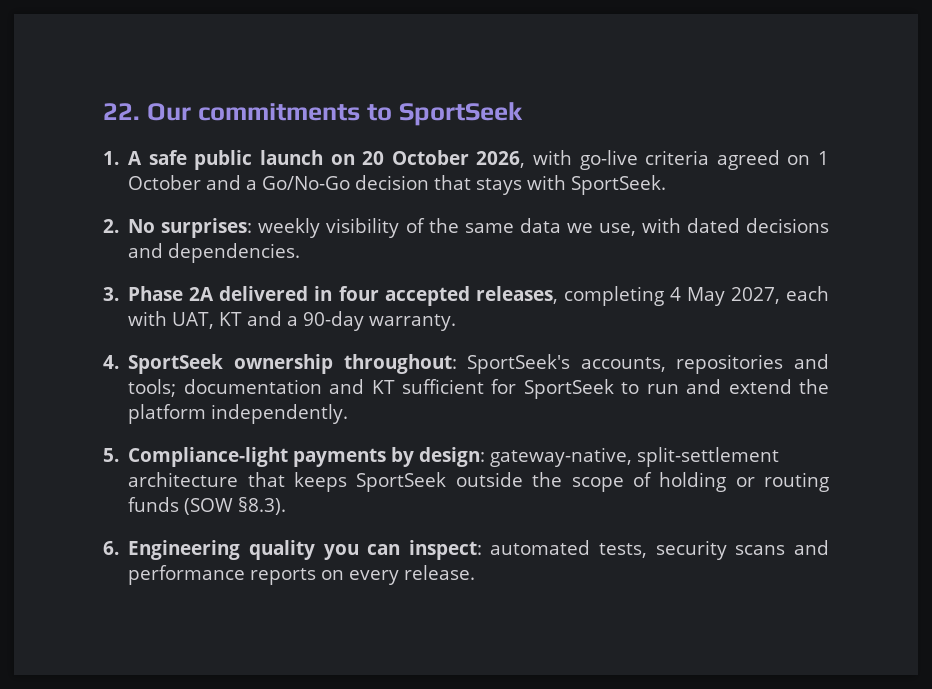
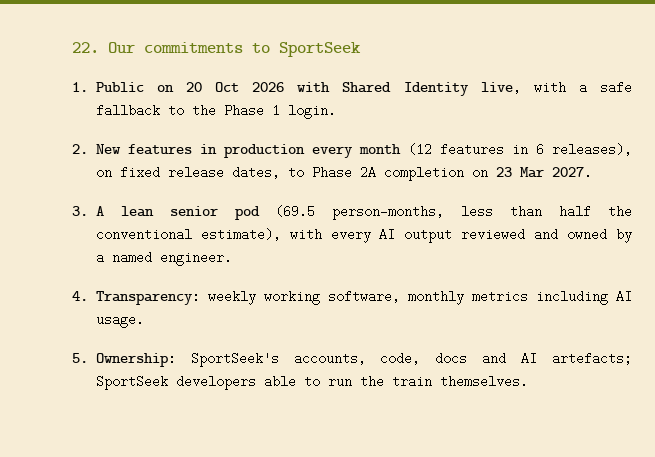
- 1. A safe public launch on 20 October 2026, with go-live criteria agreed on 1 October and a Go/No-Go decision that stays with SportSeek.
- 2. No surprises: weekly visibility of the same data we use, with dated decisions and dependencies.
- 3. Phase 2A delivered in four accepted releases, completing 4 May 2027, each with UAT, KT and a 90-day warranty.
- 4. SportSeek ownership throughout: SportSeek's accounts, repositories and tools; documentation and KT sufficient for SportSeek to run and extend the platform independently.
- 5. Compliance-light payments by design: gateway-native, split-settlement architecture that keeps SportSeek outside the scope of holding or routing funds (SOW §8.3).
- 6. Engineering quality you can inspect: automated tests, security scans and performance reports on every release.
+ 1. Public on 20 Oct 2026 with Shared Identity live, with a safe fallback to the Phase 1 login.
+ 2. New features in production every month (12 features in 6 releases), on fixed release dates, to Phase 2A completion on 23 Mar 2027.
+ 3. A lean senior pod (69.5 person-months, less than half the conventional estimate), with every AI output reviewed and owned by a named engineer.
+ 4. Transparency: weekly working software, monthly metrics including AI usage.
+ 5. Ownership: SportSeek's accounts, code, docs and AI artefacts; SportSeek developers able to run the train themselves.

